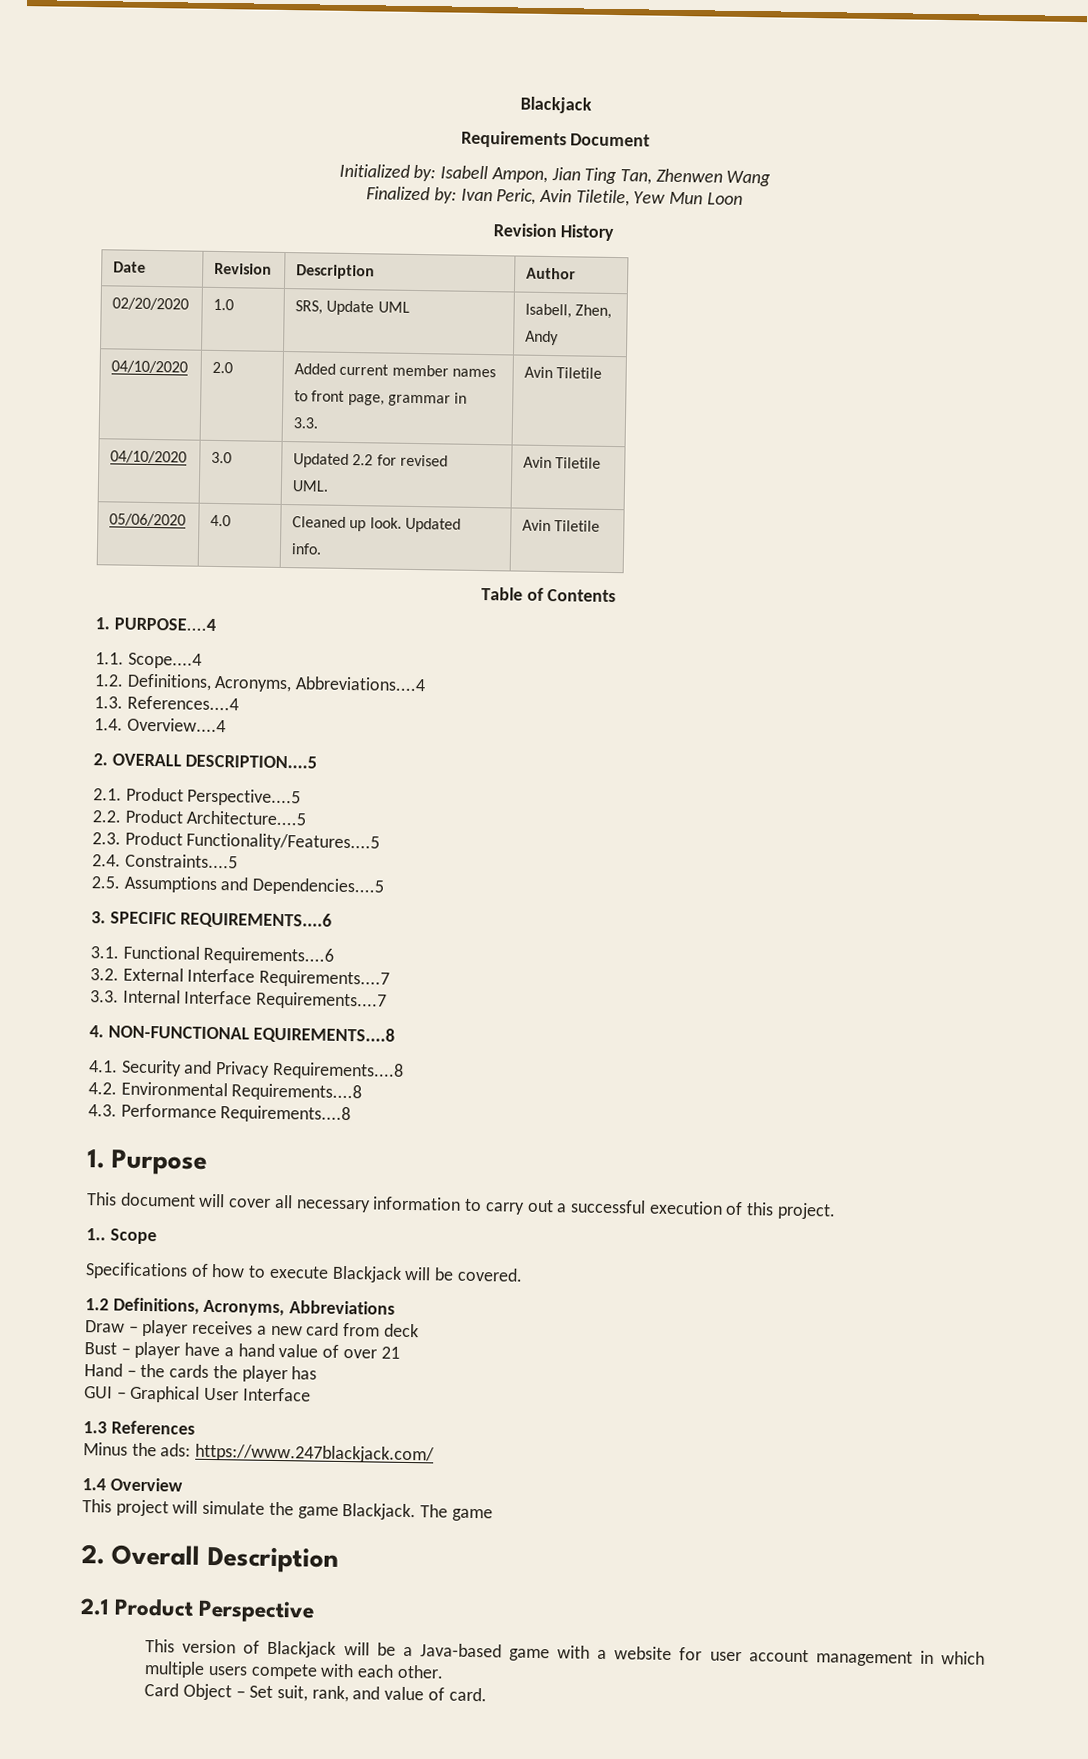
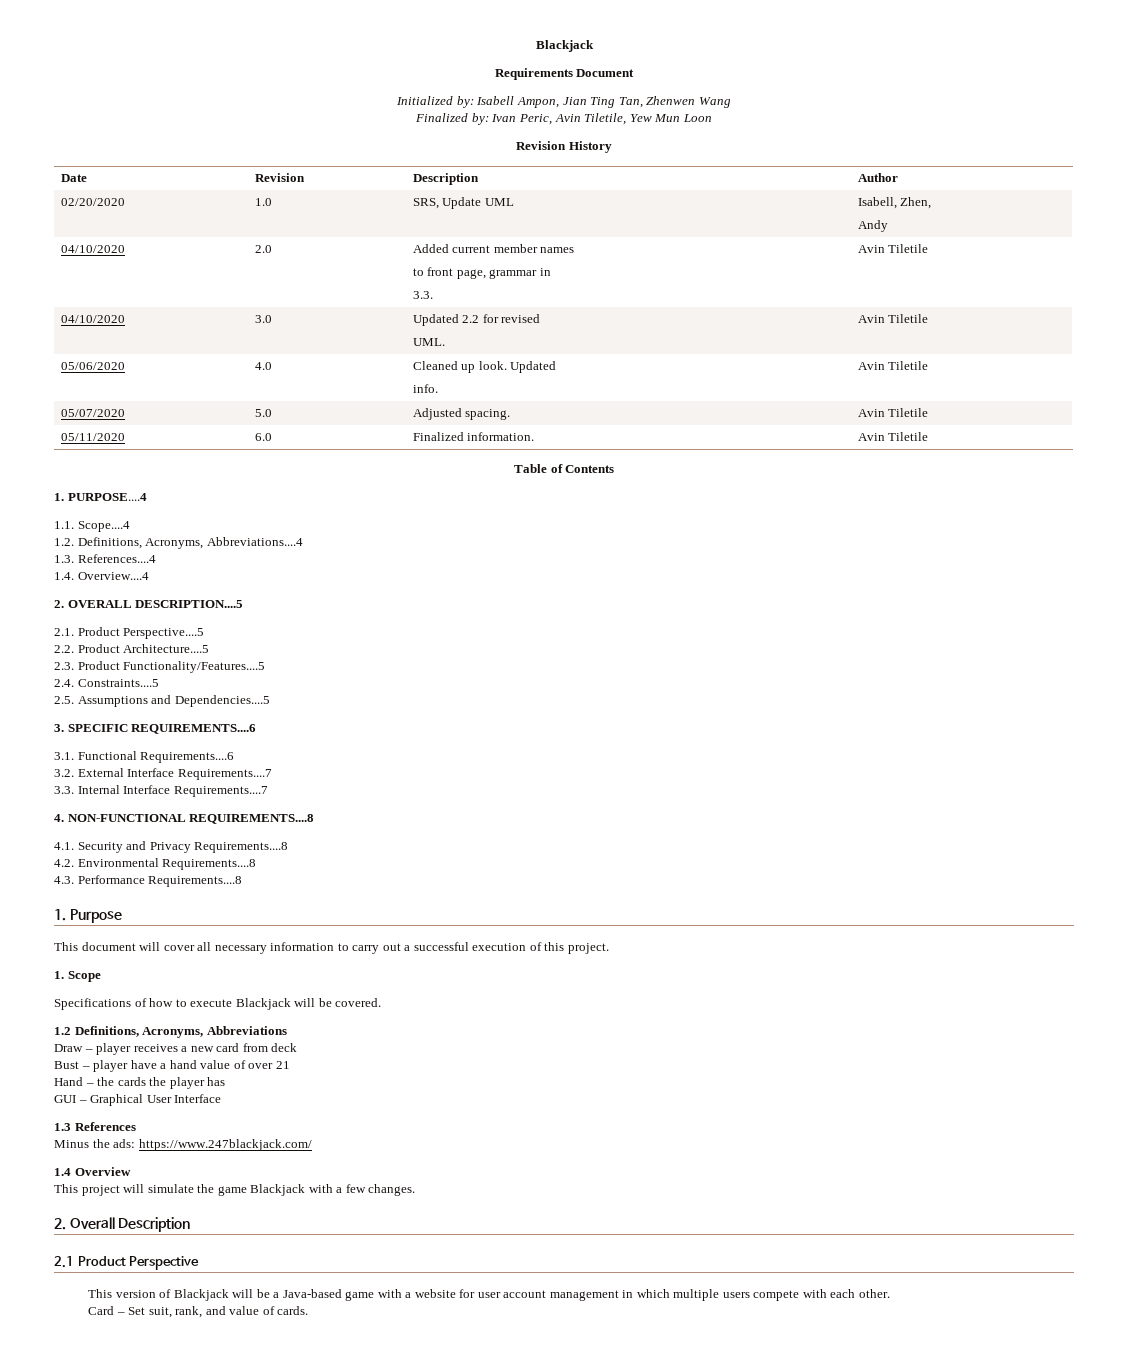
+ 05/07/2020 | 5.0 | Adjusted spacing. | Avin Tiletile
+ 05/11/2020 | 6.0 | Finalized information. | Avin Tiletile
- 4. NON-FUNCTIONAL EQUIREMENTS....8
+ 4. NON-FUNCTIONAL REQUIREMENTS....8
- 1.. Scope
+ 1. Scope
- This project will simulate the game Blackjack. The game
+ This project will simulate the game Blackjack with a few changes.
- Card Object – Set suit, rank, and value of card.
+ Card – Set suit, rank, and value of cards.

